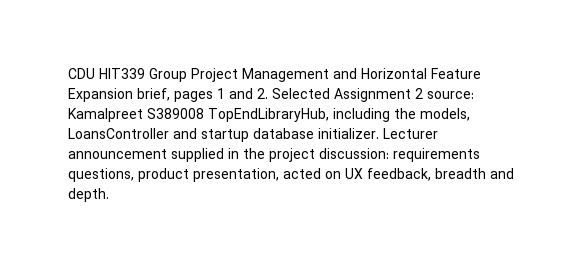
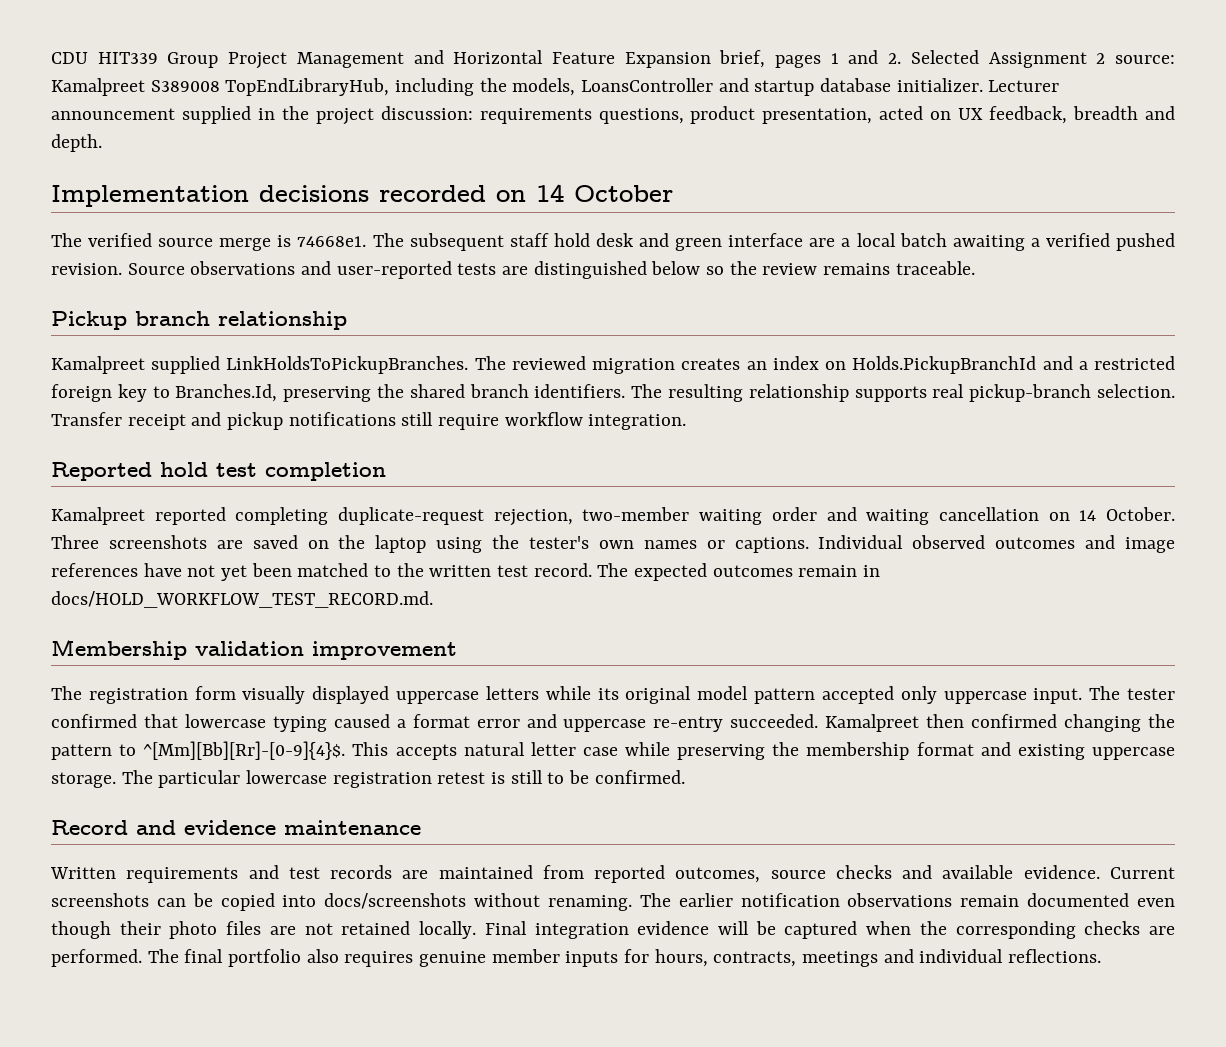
+ Implementation decisions recorded on 14 October
+ The verified source merge is 74668e1. The subsequent staff hold desk and green interface are a local batch awaiting a verified pushed revision. Source observations and user-reported tests are distinguished below so the review remains traceable.
+ Pickup branch relationship
+ Kamalpreet supplied LinkHoldsToPickupBranches. The reviewed migration creates an index on Holds.PickupBranchId and a restricted foreign key to Branches.Id, preserving the shared branch identifiers. The resulting relationship supports real pickup-branch selection. Transfer receipt and pickup notifications still require workflow integration.
+ Reported hold test completion
+ Kamalpreet reported completing duplicate-request rejection, two-member waiting order and waiting cancellation on 14 October. Three screenshots are saved on the laptop using the tester's own names or captions. Individual observed outcomes and image references have not yet been matched to the written test record. The expected outcomes remain in docs/HOLD_WORKFLOW_TEST_RECORD.md.
+ Membership validation improvement
+ The registration form visually displayed uppercase letters while its original model pattern accepted only uppercase input. The tester confirmed that lowercase typing caused a format error and uppercase re-entry succeeded. Kamalpreet then confirmed changing the pattern to ^[Mm][Bb][Rr]-[0-9]{4}$. This accepts natural letter case while preserving the membership format and existing uppercase storage. The particular lowercase registration retest is still to be confirmed.
+ Record and evidence maintenance
+ Written requirements and test records are maintained from reported outcomes, source checks and available evidence. Current screenshots can be copied into docs/screenshots without renaming. The earlier notification observations remain documented even though their photo files are not retained locally. Final integration evidence will be captured when the corresponding checks are performed. The final portfolio also requires genuine member inputs for hours, contracts, meetings and individual reflections.

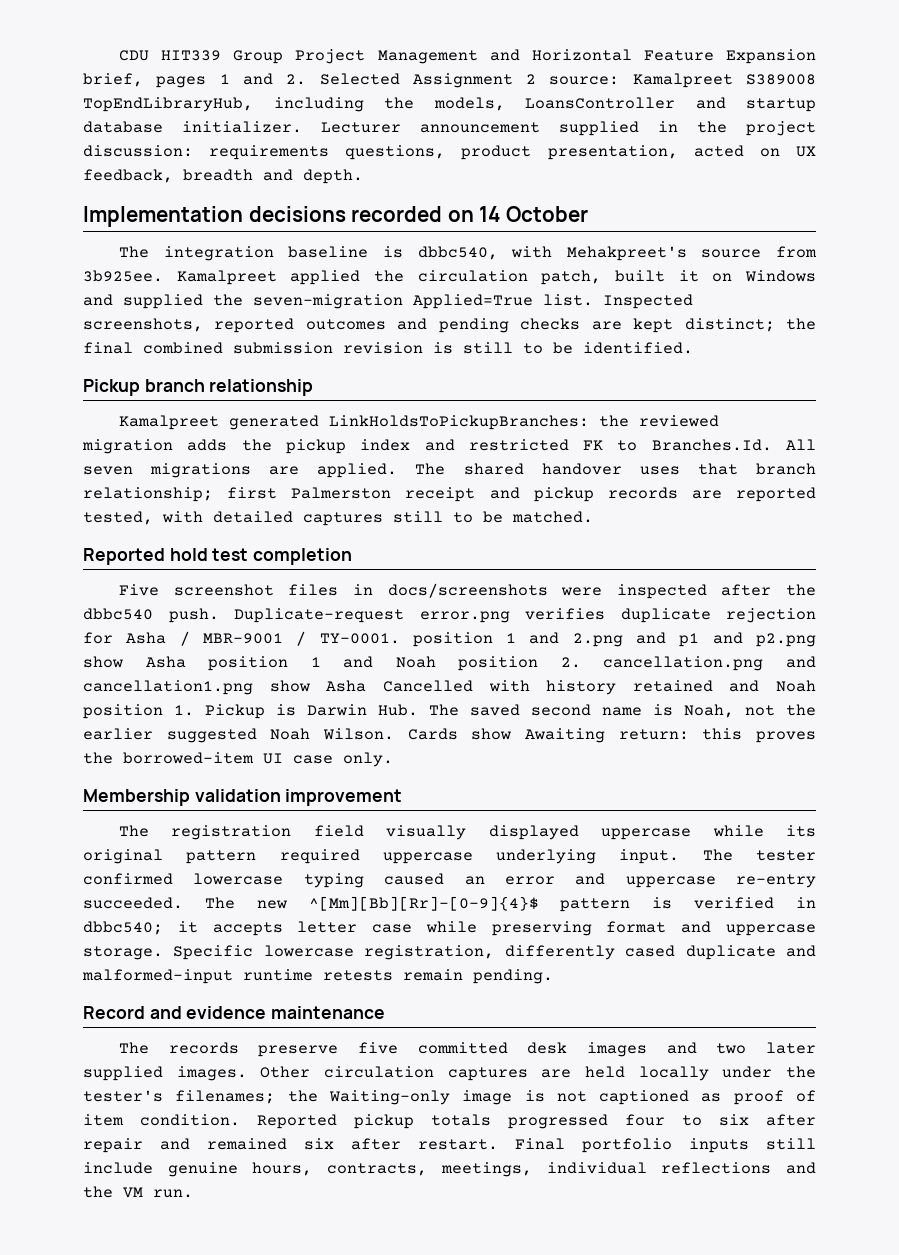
- The verified source merge is 74668e1. The subsequent staff hold desk and green interface are a local batch awaiting a verified pushed revision. Source observations and user-reported tests are distinguished below so the review remains traceable.
+ The integration baseline is dbbc540, with Mehakpreet's source from 3b925ee. Kamalpreet applied the circulation patch, built it on Windows and supplied the seven-migration Applied=True list. Inspected screenshots, reported outcomes and pending checks are kept distinct; the final combined submission revision is still to be identified.
  Pickup branch relationship
- Kamalpreet supplied LinkHoldsToPickupBranches. The reviewed migration creates an index on Holds.PickupBranchId and a restricted foreign key to Branches.Id, preserving the shared branch identifiers. The resulting relationship supports real pickup-branch selection. Transfer receipt and pickup notifications still require workflow integration.
+ Kamalpreet generated LinkHoldsToPickupBranches: the reviewed migration adds the pickup index and restricted FK to Branches.Id. All seven migrations are applied. The shared handover uses that branch relationship; first Palmerston receipt and pickup records are reported tested, with detailed captures still to be matched.
  Reported hold test completion
- Kamalpreet reported completing duplicate-request rejection, two-member waiting order and waiting cancellation on 14 October. Three screenshots are saved on the laptop using the tester's own names or captions. Individual observed outcomes and image references have not yet been matched to the written test record. The expected outcomes remain in docs/HOLD_WORKFLOW_TEST_RECORD.md.
+ Five screenshot files in docs/screenshots were inspected after the dbbc540 push. Duplicate-request error.png verifies duplicate rejection for Asha / MBR-9001 / TY-0001. position 1 and 2.png and p1 and p2.png show Asha position 1 and Noah position 2. cancellation.png and cancellation1.png show Asha Cancelled with history retained and Noah position 1. Pickup is Darwin Hub. The saved second name is Noah, not the earlier suggested Noah Wilson. Cards show Awaiting return: this proves the borrowed-item UI case only.
- The registration form visually displayed uppercase letters while its original model pattern accepted only uppercase input.
+ The registration field visually displayed uppercase while its original pattern required uppercase underlying input.
- The tester confirmed that lowercase typing caused a format error and uppercase re-entry succeeded.
+ The tester confirmed lowercase typing caused an error and uppercase re-entry succeeded.
- Kamalpreet then confirmed changing the pattern to ^[Mm][Bb][Rr]-[0-9]{4}$. This accepts natural letter case while preserving the membership format and existing uppercase storage.
+ The new ^[Mm][Bb][Rr]-[0-9]{4}$ pattern is verified in dbbc540; it accepts letter case while preserving format and uppercase storage.
- The particular lowercase registration retest is still to be confirmed.
+ Specific lowercase registration, differently cased duplicate and malformed-input runtime retests remain pending.
  Record and evidence maintenance
- Written requirements and test records are maintained from reported outcomes, source checks and available evidence. Current screenshots can be copied into docs/screenshots without renaming. The earlier notification observations remain documented even though their photo files are not retained locally. Final integration evidence will be captured when the corresponding checks are performed. The final portfolio also requires genuine member inputs for hours, contracts, meetings and individual reflections.
+ The records preserve five committed desk images and two later supplied images. Other circulation captures are held locally under the tester's filenames; the Waiting-only image is not captioned as proof of item condition. Reported pickup totals progressed four to six after repair and remained six after restart. Final portfolio inputs still include genuine hours, contracts, meetings, individual reflections and the VM run.

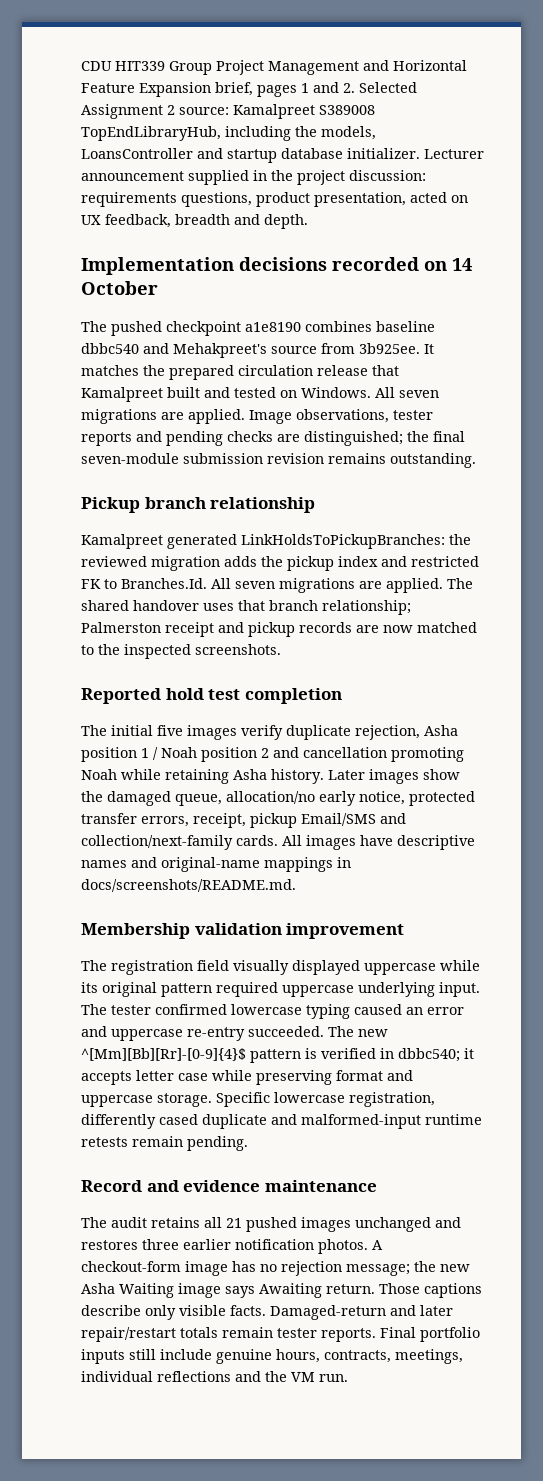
- The integration baseline is dbbc540, with Mehakpreet's source from 3b925ee. Kamalpreet applied the circulation patch, built it on Windows and supplied the seven-migration Applied=True list. Inspected screenshots, reported outcomes and pending checks are kept distinct; the final combined submission revision is still to be identified.
+ The pushed checkpoint a1e8190 combines baseline dbbc540 and Mehakpreet's source from 3b925ee. It matches the prepared circulation release that Kamalpreet built and tested on Windows. All seven migrations are applied. Image observations, tester reports and pending checks are distinguished; the final seven-module submission revision remains outstanding.
- The shared handover uses that branch relationship; first Palmerston receipt and pickup records are reported tested, with detailed captures still to be matched.
+ The shared handover uses that branch relationship; Palmerston receipt and pickup records are now matched to the inspected screenshots.
  Reported hold test completion
- Five screenshot files in docs/screenshots were inspected after the dbbc540 push. Duplicate-request error.png verifies duplicate rejection for Asha / MBR-9001 / TY-0001. position 1 and 2.png and p1 and p2.png show Asha position 1 and Noah position 2. cancellation.png and cancellation1.png show Asha Cancelled with history retained and Noah position 1. Pickup is Darwin Hub. The saved second name is Noah, not the earlier suggested Noah Wilson. Cards show Awaiting return: this proves the borrowed-item UI case only.
+ The initial five images verify duplicate rejection, Asha position 1 / Noah position 2 and cancellation promoting Noah while retaining Asha history. Later images show the damaged queue, allocation/no early notice, protected transfer errors, receipt, pickup Email/SMS and collection/next-family cards. All images have descriptive names and original-name mappings in docs/screenshots/README.md.
- The records preserve five committed desk images and two later supplied images. Other circulation captures are held locally under the tester's filenames; the Waiting-only image is not captioned as proof of item condition. Reported pickup totals progressed four to six after repair and remained six after restart.
+ The audit retains all 21 pushed images unchanged and restores three earlier notification photos. A checkout-form image has no rejection message; the new Asha Waiting image says Awaiting return. Those captions describe only visible facts. Damaged-return and later repair/restart totals remain tester reports.

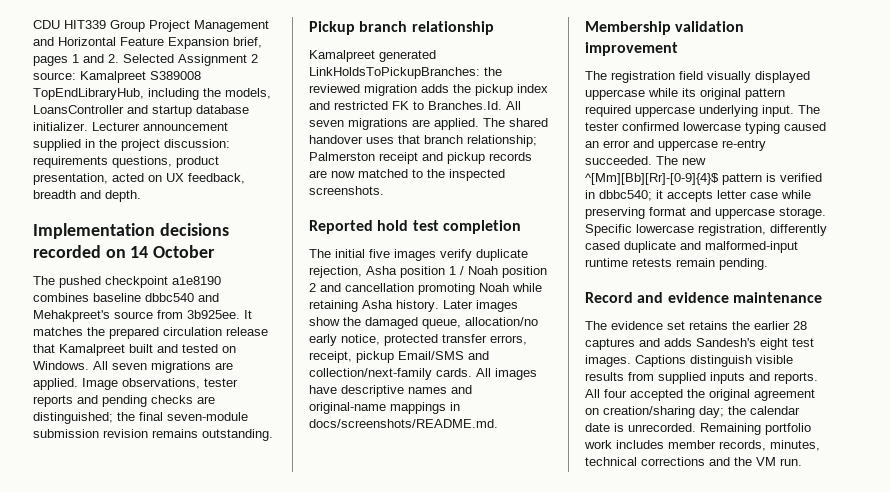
- The audit retains all 21 pushed images unchanged and restores three earlier notification photos. A checkout-form image has no rejection message; the new Asha Waiting image says Awaiting return. Those captions describe only visible facts. Damaged-return and later repair/restart totals remain tester reports. Final portfolio inputs still include genuine hours, contracts, meetings, individual reflections and the VM run.
+ The evidence set retains the earlier 28 captures and adds Sandesh's eight test images. Captions distinguish visible results from supplied inputs and reports. All four accepted the original agreement on creation/sharing day; the calendar date is unrecorded. Remaining portfolio work includes member records, minutes, technical corrections and the VM run.

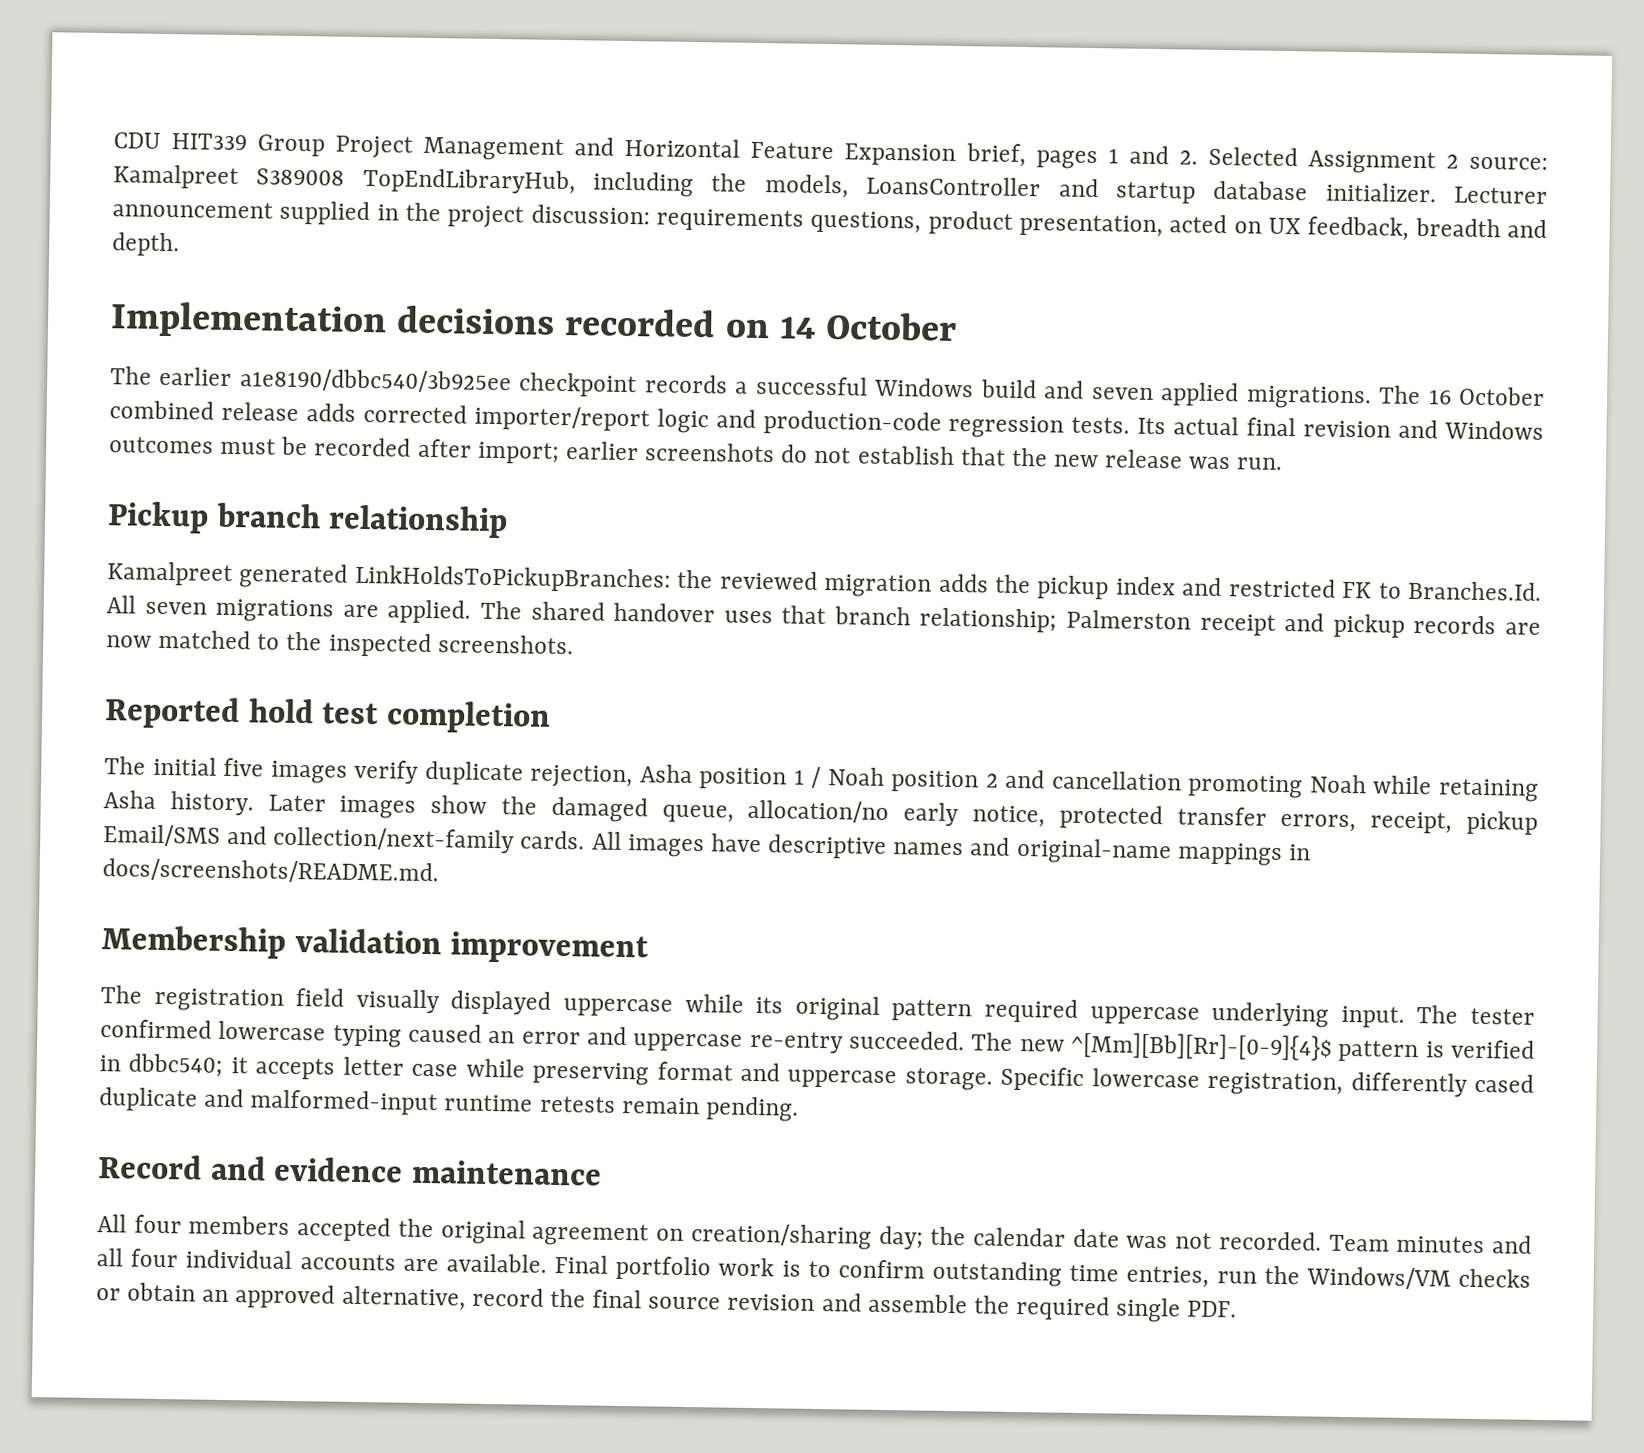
- The pushed checkpoint a1e8190 combines baseline dbbc540 and Mehakpreet's source from 3b925ee. It matches the prepared circulation release that Kamalpreet built and tested on Windows. All seven migrations are applied. Image observations, tester reports and pending checks are distinguished; the final seven-module submission revision remains outstanding.
+ The earlier a1e8190/dbbc540/3b925ee checkpoint records a successful Windows build and seven applied migrations. The 16 October combined release adds corrected importer/report logic and production-code regression tests. Its actual final revision and Windows outcomes must be recorded after import; earlier screenshots do not establish that the new release was run.
- The evidence set retains the earlier 28 captures and adds Sandesh's eight test images. Captions distinguish visible results from supplied inputs and reports. All four accepted the original agreement on creation/sharing day; the calendar date is unrecorded. Remaining portfolio work includes member records, minutes, technical corrections and the VM run.
+ All four members accepted the original agreement on creation/sharing day; the calendar date was not recorded. Team minutes and all four individual accounts are available. Final portfolio work is to confirm outstanding time entries, run the Windows/VM checks or obtain an approved alternative, record the final source revision and assemble the required single PDF.

